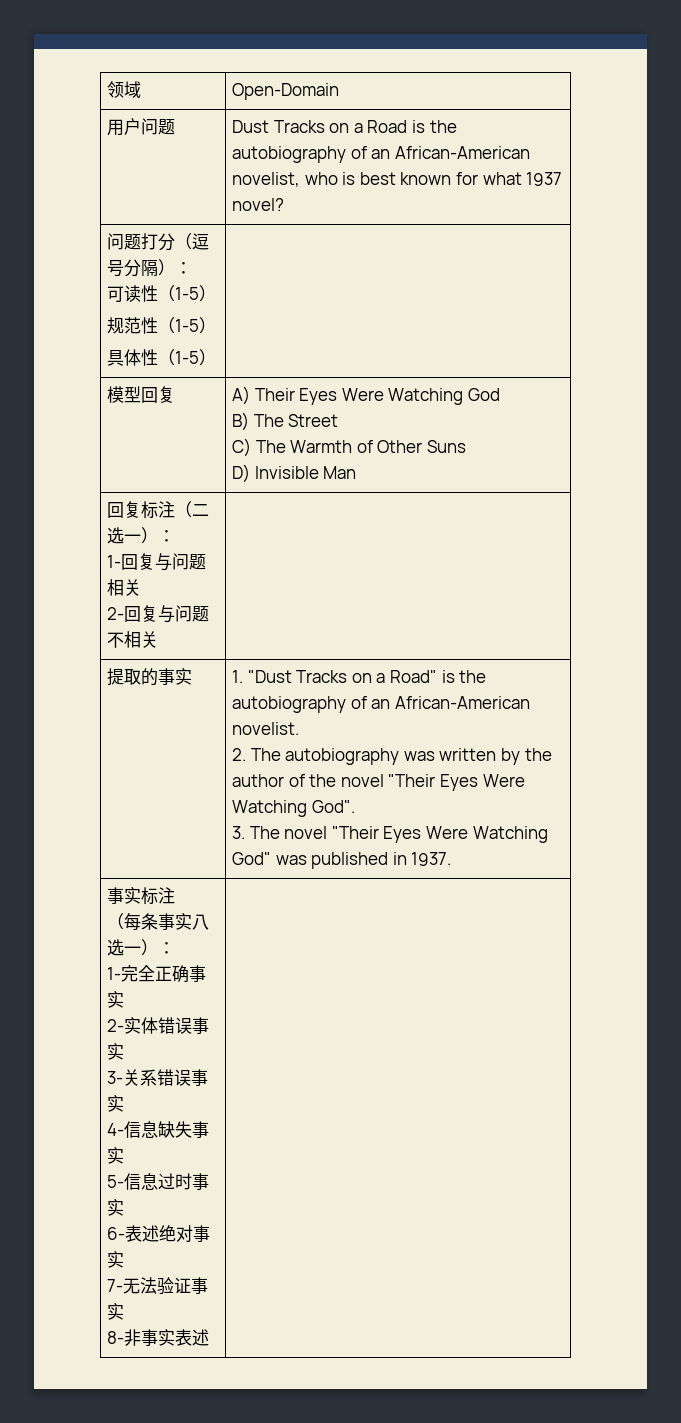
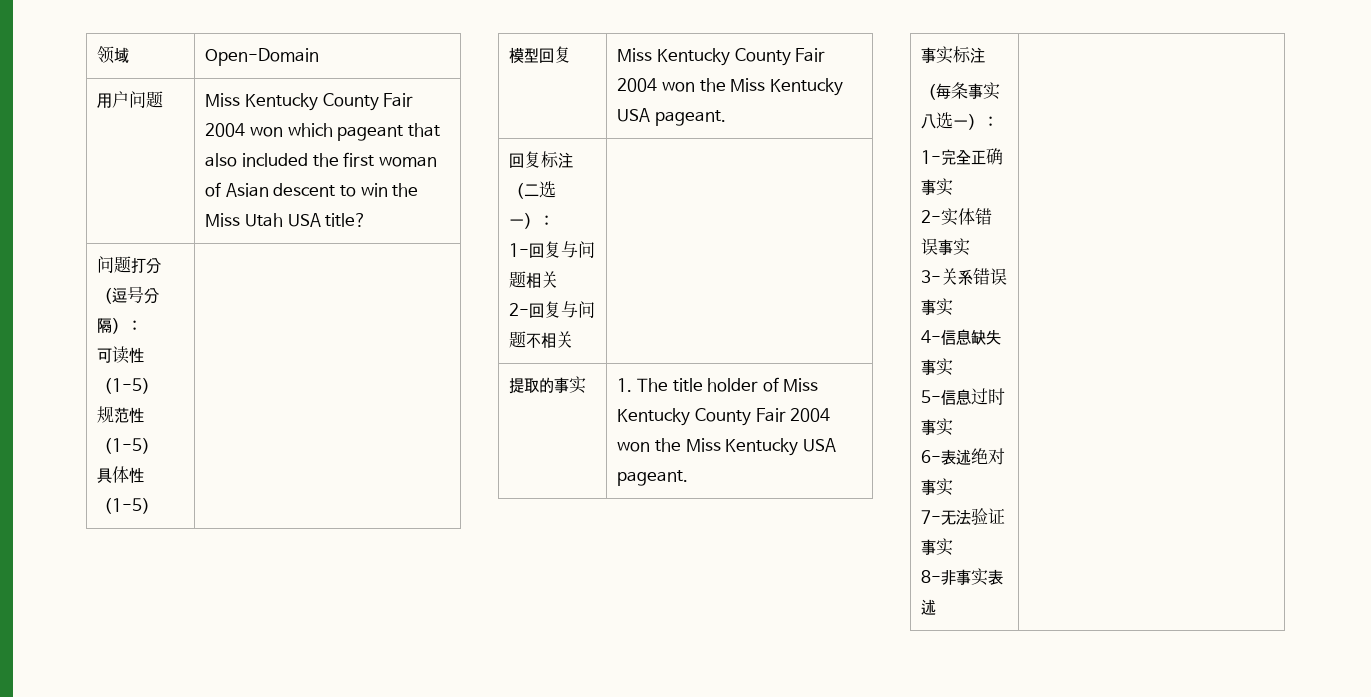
- 用户问题 | Dust Tracks on a Road is the autobiography of an African-American novelist, who is best known for what 1937 novel?
+ 用户问题 | Miss Kentucky County Fair 2004 won which pageant that also included the first woman of Asian descent to win the Miss Utah USA title?
- 模型回复 | A) Their Eyes Were Watching God
- B) The Street
- C) The Warmth of Other Suns
- D) Invisible Man
+ 模型回复 | Miss Kentucky County Fair 2004 won the Miss Kentucky USA pageant.
- 1. "Dust Tracks on a Road" is the autobiography of an African-American novelist.
- 2. The autobiography was written by the author of the novel "Their Eyes Were Watching God".
- 3. The novel "Their Eyes Were Watching God" was published in 1937.
+ 1. The title holder of Miss Kentucky County Fair 2004 won the Miss Kentucky USA pageant.

